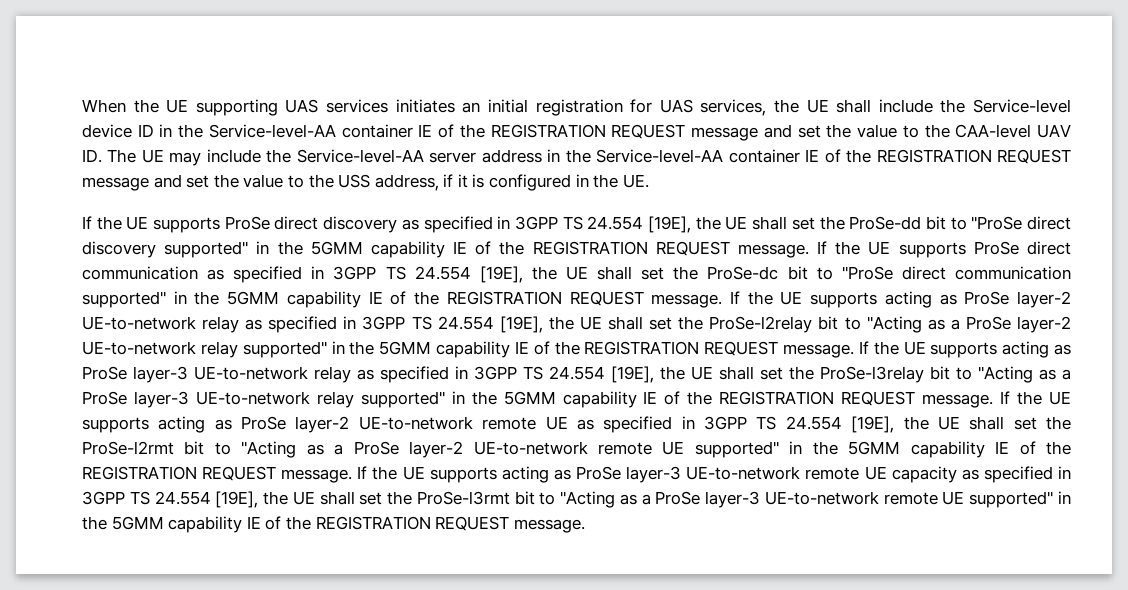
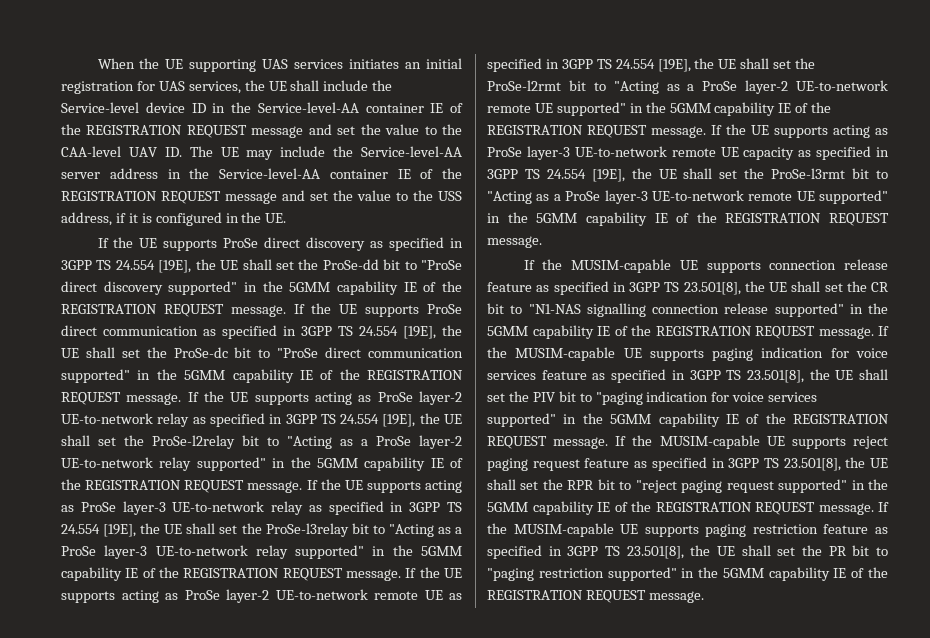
+ If the MUSIM-capable UE supports connection release feature as specified in 3GPP TS 23.501[8], the UE shall set the CR bit to "N1-NAS signalling connection release supported" in the 5GMM capability IE of the REGISTRATION REQUEST message. If the MUSIM-capable UE supports paging indication for voice services feature as specified in 3GPP TS 23.501[8], the UE shall set the PIV bit to "paging indication for voice services supported" in the 5GMM capability IE of the REGISTRATION REQUEST message. If the MUSIM-capable UE supports reject paging request feature as specified in 3GPP TS 23.501[8], the UE shall set the RPR bit to "reject paging request supported" in the 5GMM capability IE of the REGISTRATION REQUEST message. If the MUSIM-capable UE supports paging restriction feature as specified in 3GPP TS 23.501[8], the UE shall set the PR bit to "paging restriction supported" in the 5GMM capability IE of the REGISTRATION REQUEST message.

